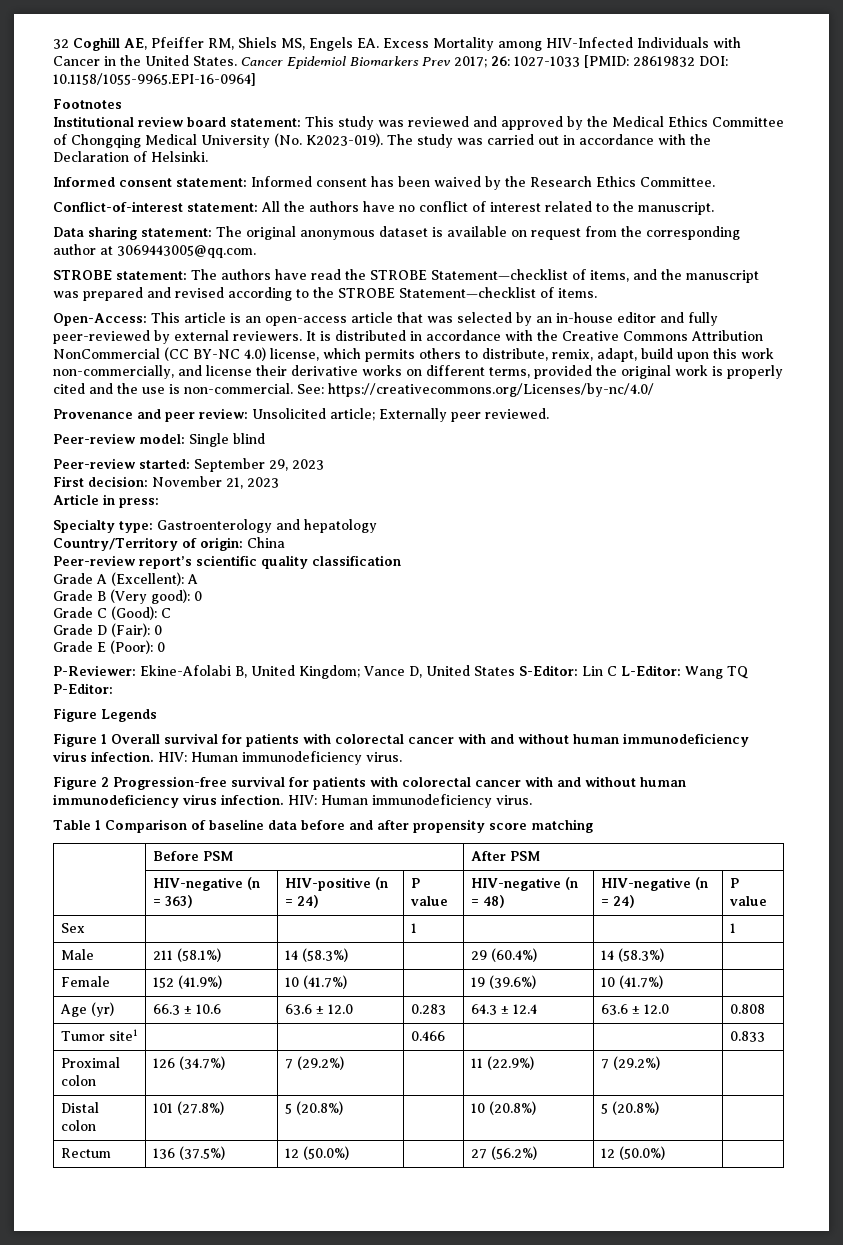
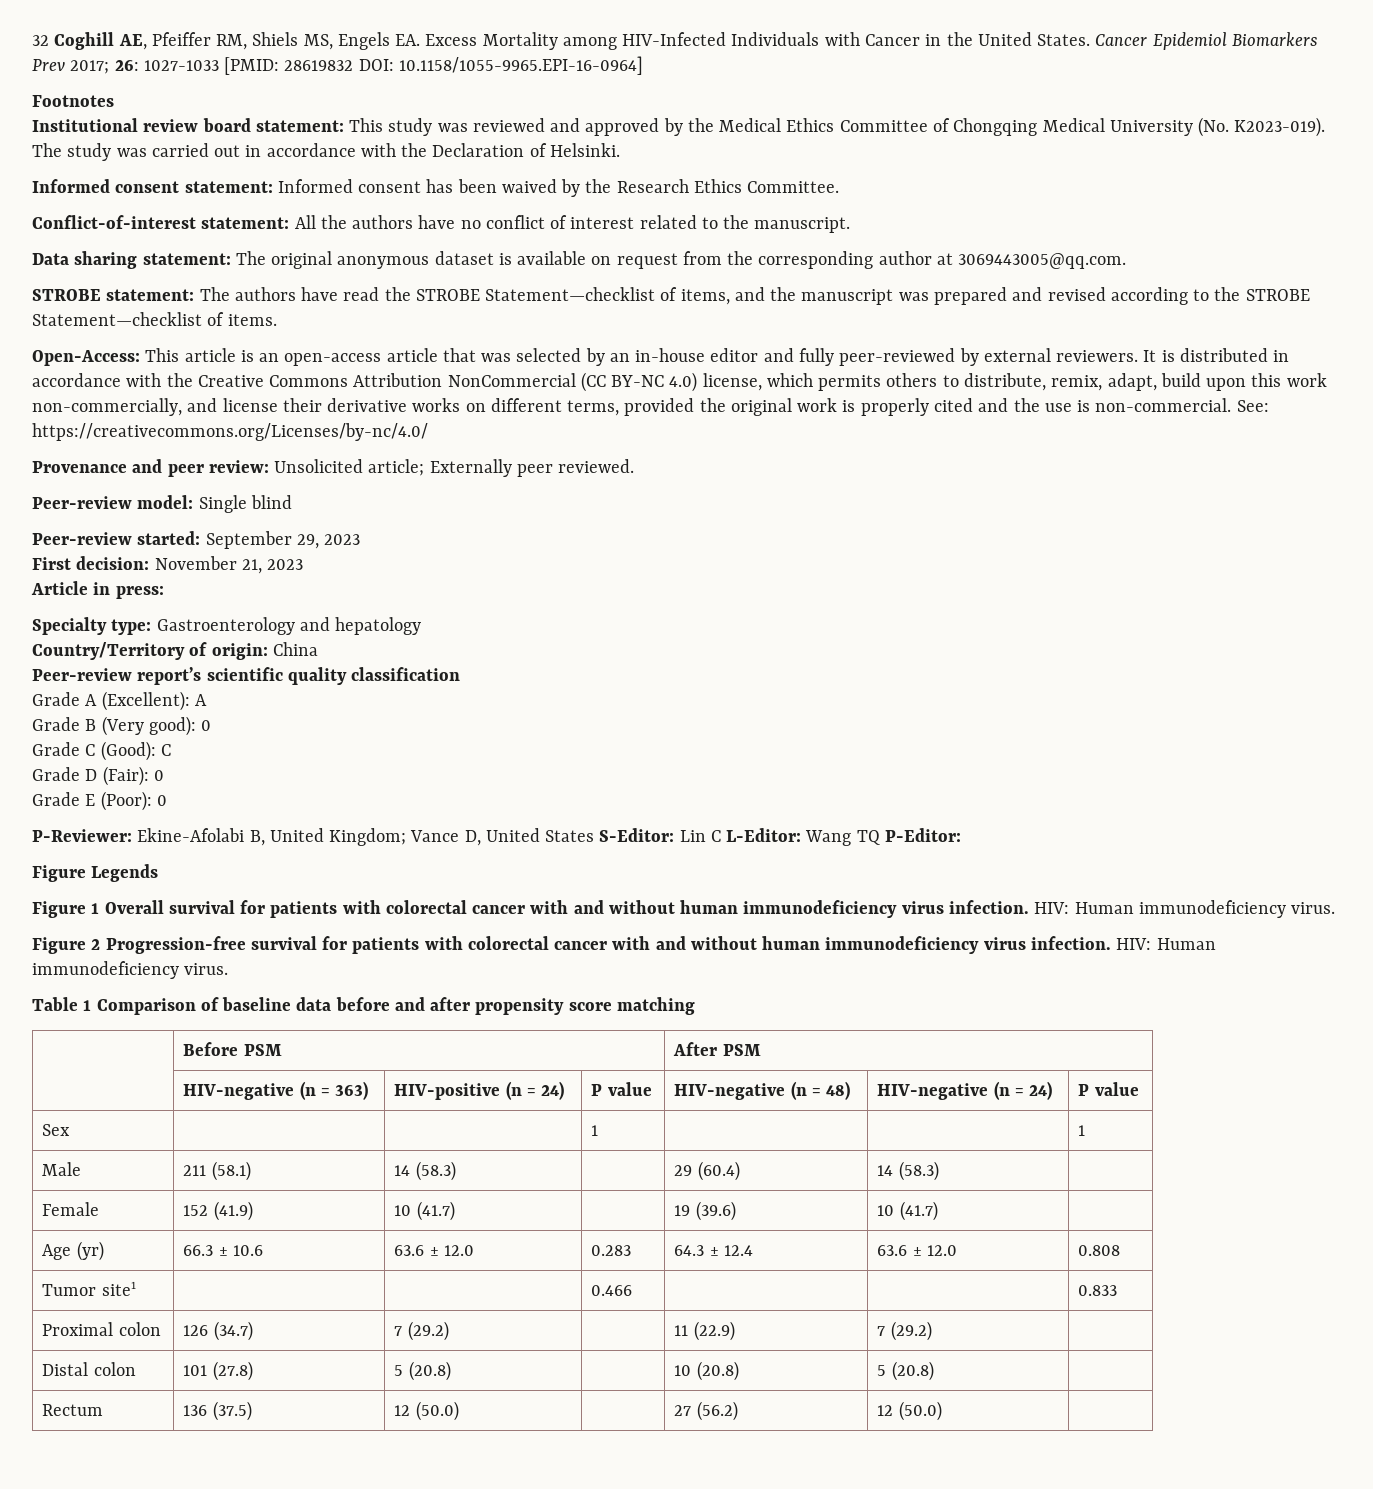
- Male | 211 (58.1%) | 14 (58.3%) | | 29 (60.4%) | 14 (58.3%) |
+ Male | 211 (58.1) | 14 (58.3) | | 29 (60.4) | 14 (58.3) |
- Female | 152 (41.9%) | 10 (41.7%) | | 19 (39.6%) | 10 (41.7%) |
+ Female | 152 (41.9) | 10 (41.7) | | 19 (39.6) | 10 (41.7) |
- Proximal colon | 126 (34.7%) | 7 (29.2%) | | 11 (22.9%) | 7 (29.2%) |
+ Proximal colon | 126 (34.7) | 7 (29.2) | | 11 (22.9) | 7 (29.2) |
- Distal colon | 101 (27.8%) | 5 (20.8%) | | 10 (20.8%) | 5 (20.8%) |
+ Distal colon | 101 (27.8) | 5 (20.8) | | 10 (20.8) | 5 (20.8) |
- Rectum | 136 (37.5%) | 12 (50.0%) | | 27 (56.2%) | 12 (50.0%) |
+ Rectum | 136 (37.5) | 12 (50.0) | | 27 (56.2) | 12 (50.0) |

